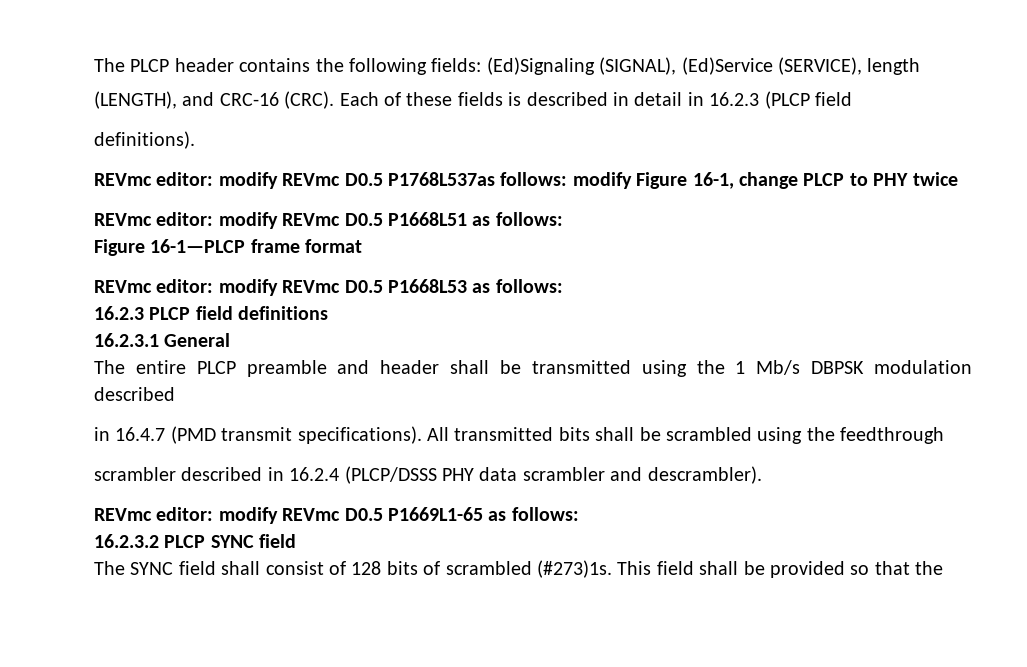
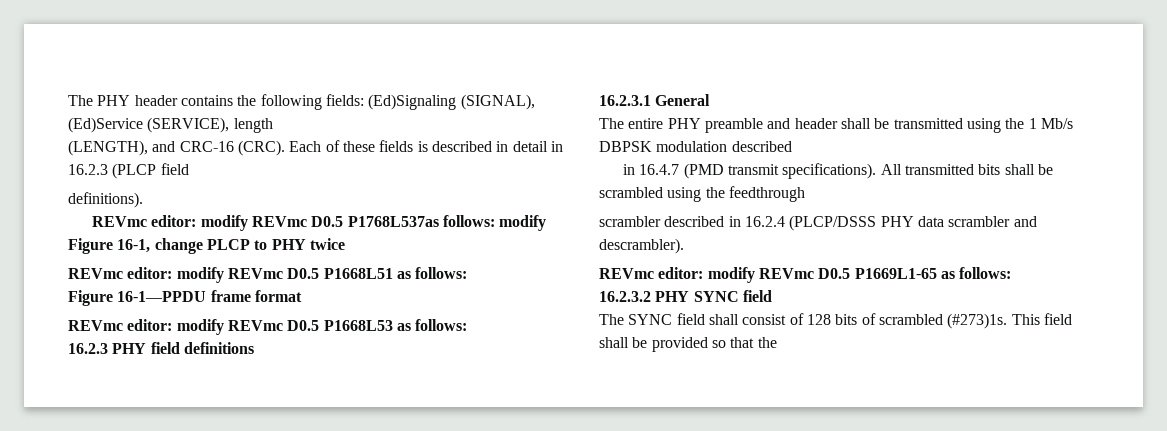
- The PLCP header contains the following fields: (Ed)Signaling (SIGNAL), (Ed)Service (SERVICE), length
+ The PHY header contains the following fields: (Ed)Signaling (SIGNAL), (Ed)Service (SERVICE), length
- Figure 16-1—PLCP frame format
+ Figure 16-1—PPDU frame format
- 16.2.3 PLCP field definitions
+ 16.2.3 PHY field definitions
- The entire PLCP preamble and header shall be transmitted using the 1 Mb/s DBPSK modulation described
+ The entire PHY preamble and header shall be transmitted using the 1 Mb/s DBPSK modulation described
- 16.2.3.2 PLCP SYNC field
+ 16.2.3.2 PHY SYNC field

